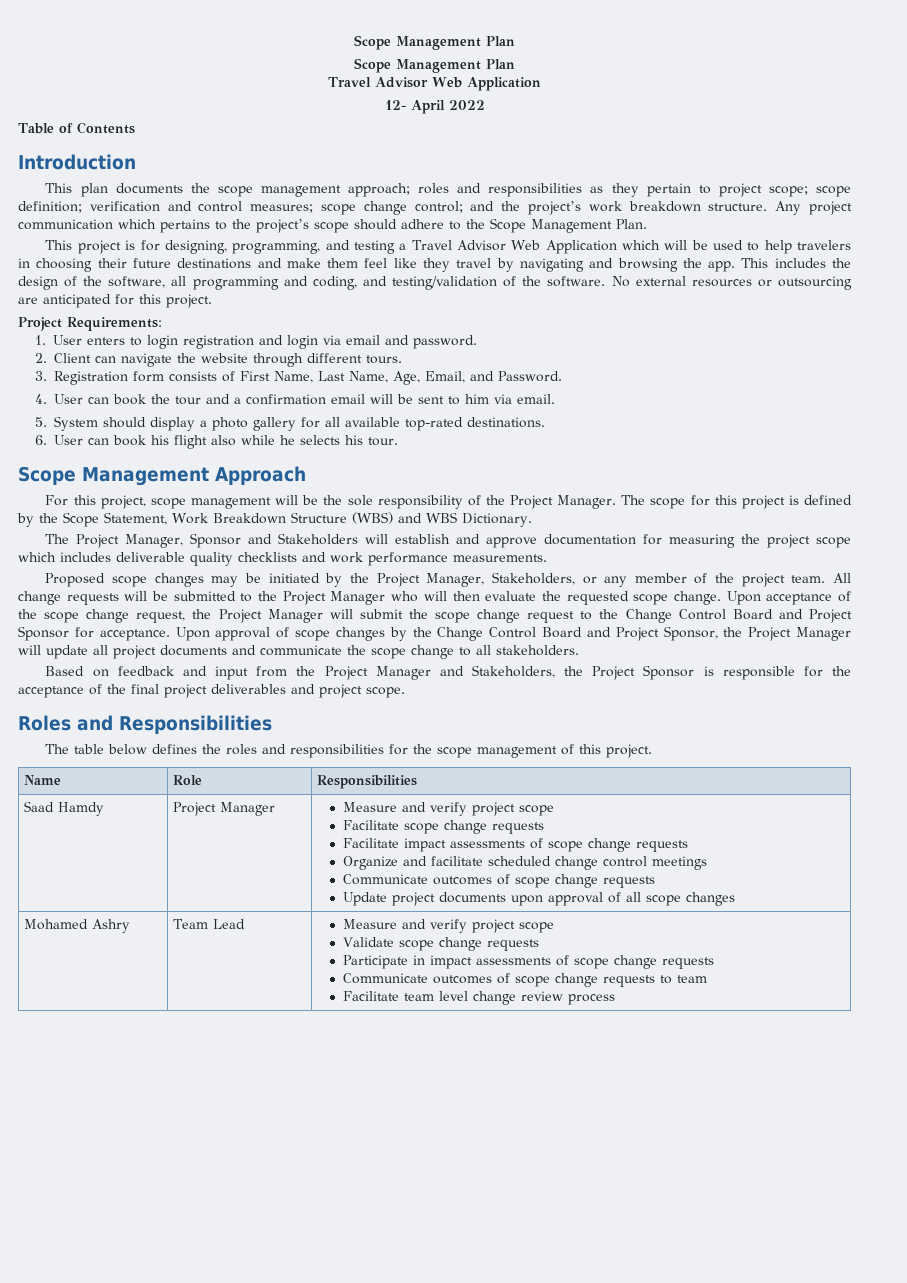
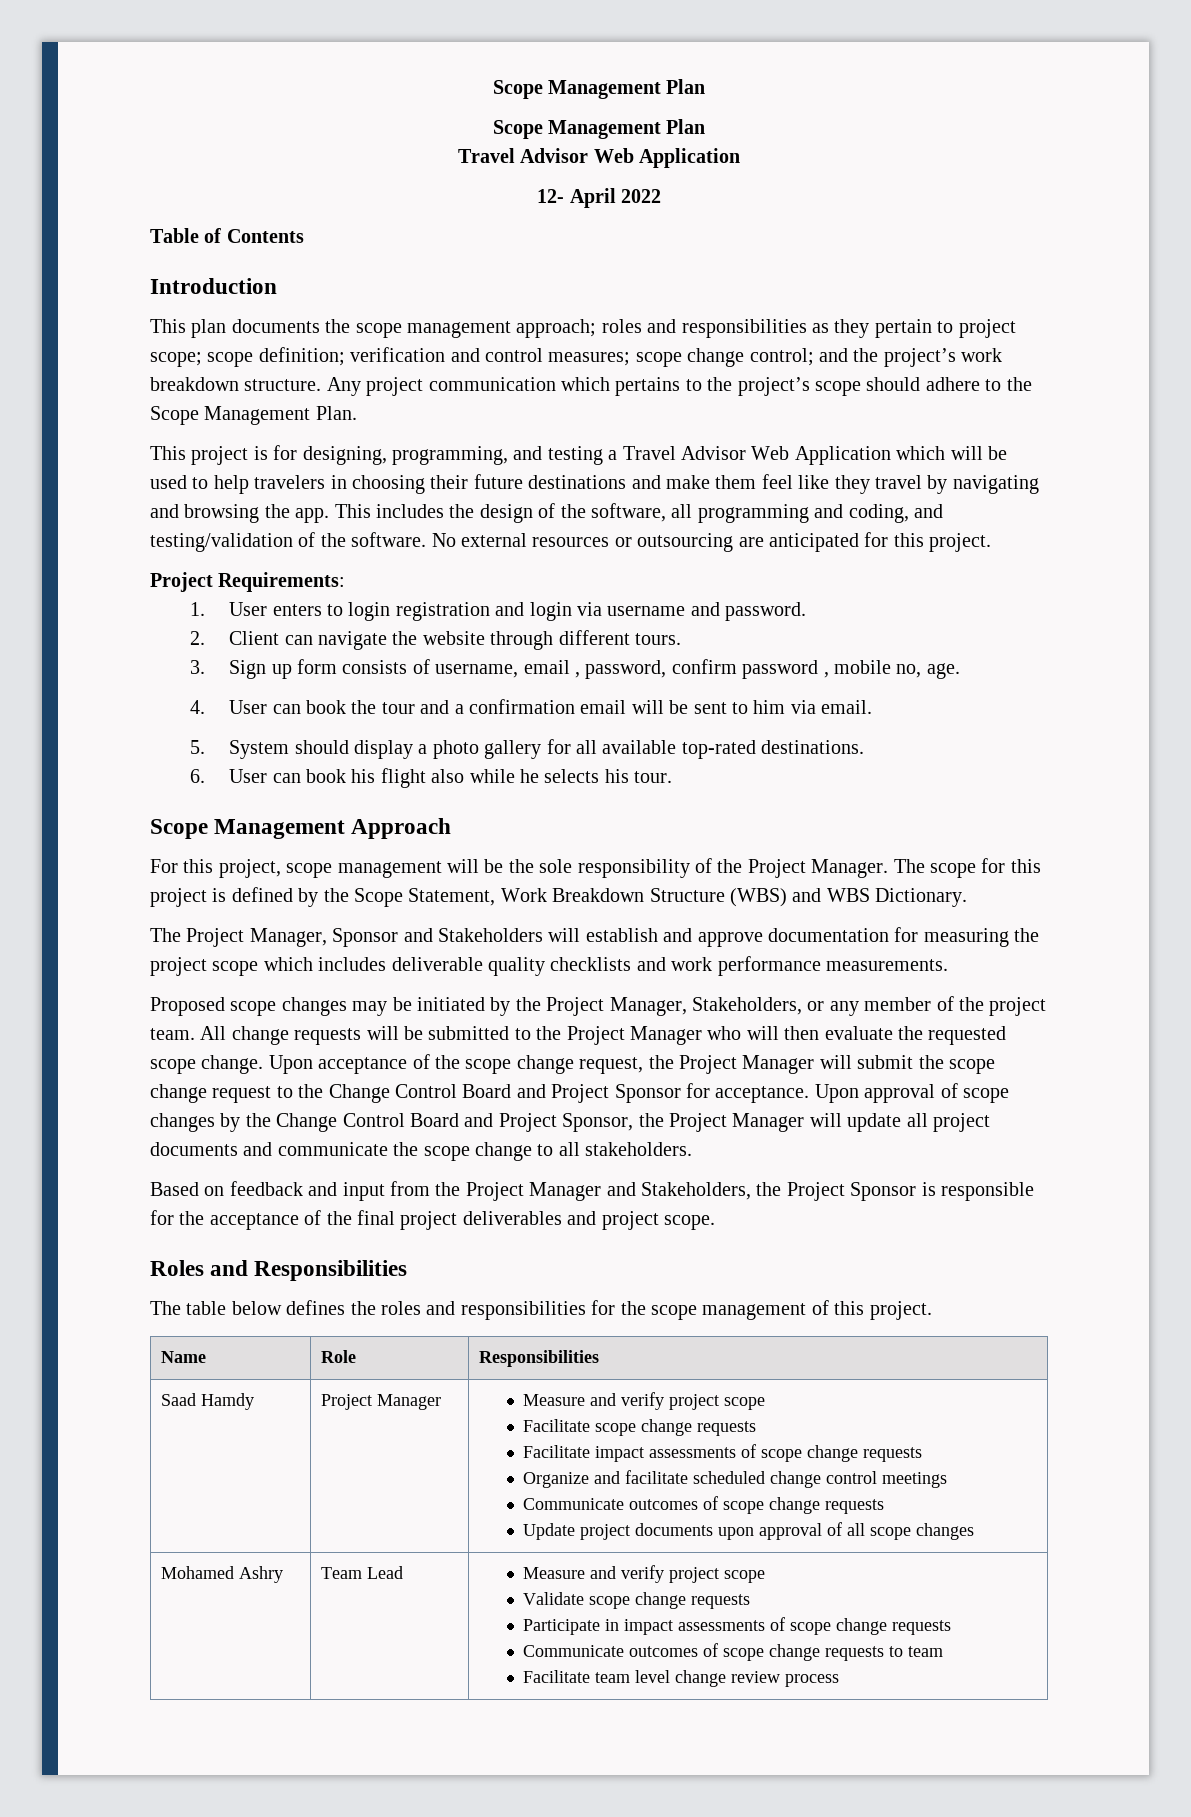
- 1. User enters to login registration and login via email and password.
+ 1. User enters to login registration and login via username and password.
- 3. Registration form consists of First Name, Last Name, Age, Email, and Password.
+ 3. Sign up form consists of username, email , password, confirm password , mobile no, age.

